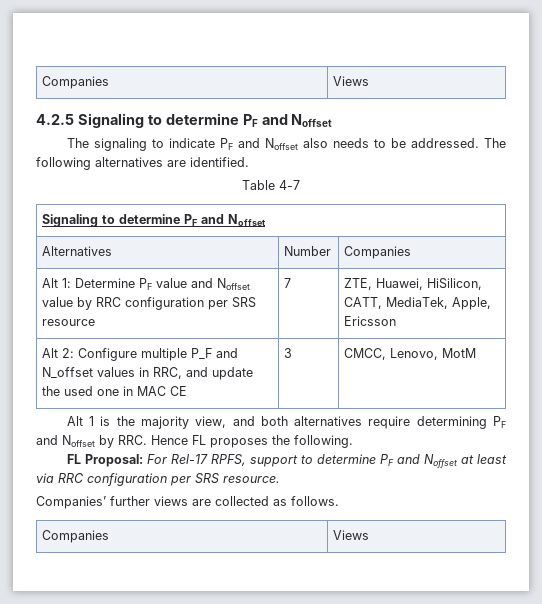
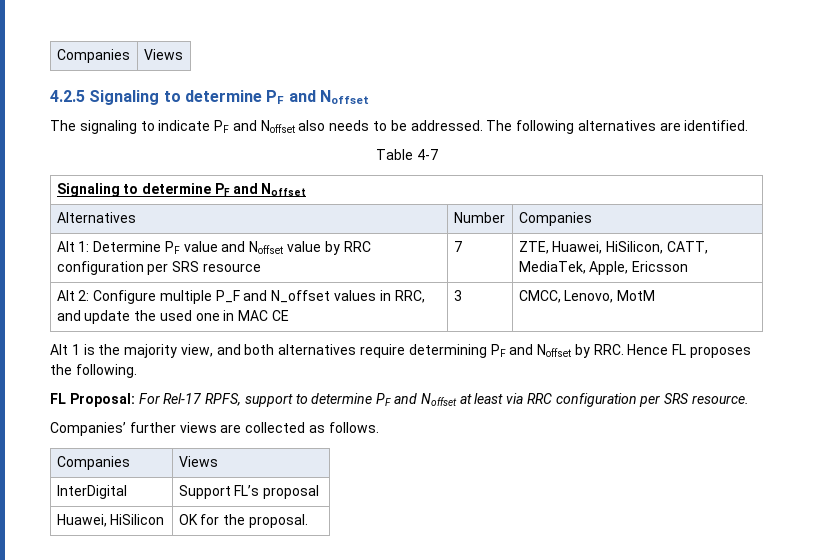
+ InterDigital | Support FL’s proposal
+ Huawei, HiSilicon | OK for the proposal.

